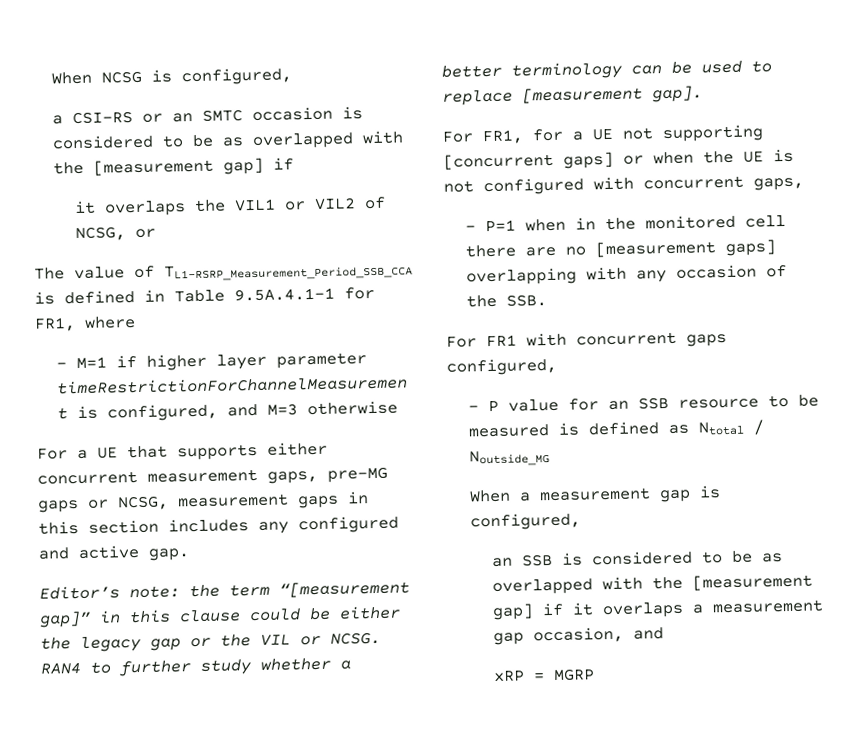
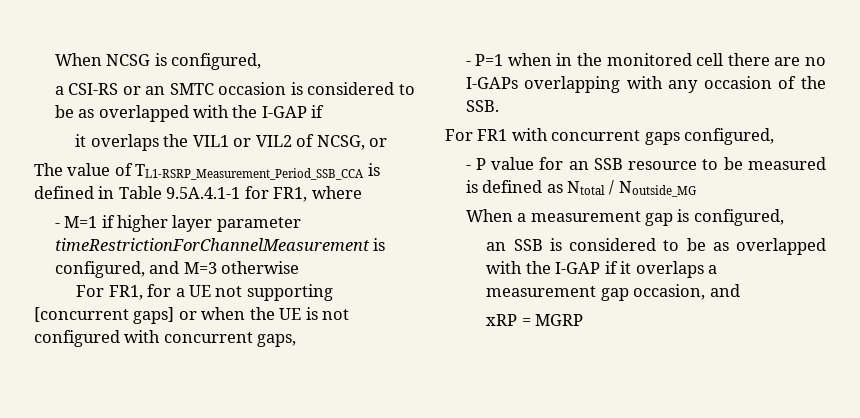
- a CSI-RS or an SMTC occasion is considered to be as overlapped with the [measurement gap] if
+ a CSI-RS or an SMTC occasion is considered to be as overlapped with the I-GAP if
- For a UE that supports either concurrent measurement gaps, pre-MG gaps or NCSG, measurement gaps in this section includes any configured and active gap.
- Editor’s note: the term “[measurement gap]” in this clause could be either the legacy gap or the VIL or NCSG. RAN4 to further study whether a better terminology can be used to replace [measurement gap].
- - P=1 when in the monitored cell there are no [measurement gaps] overlapping with any occasion of the SSB.
+ - P=1 when in the monitored cell there are no I-GAPs overlapping with any occasion of the SSB.
- an SSB is considered to be as overlapped with the [measurement gap] if it overlaps a measurement gap occasion, and
+ an SSB is considered to be as overlapped with the I-GAP if it overlaps a measurement gap occasion, and

